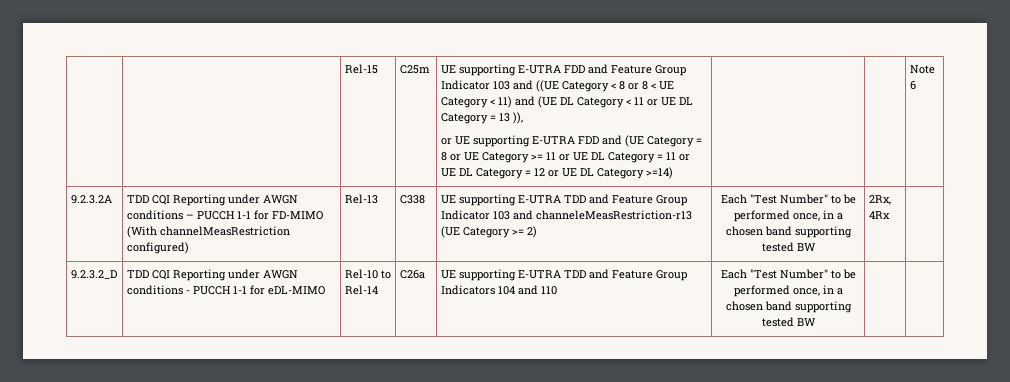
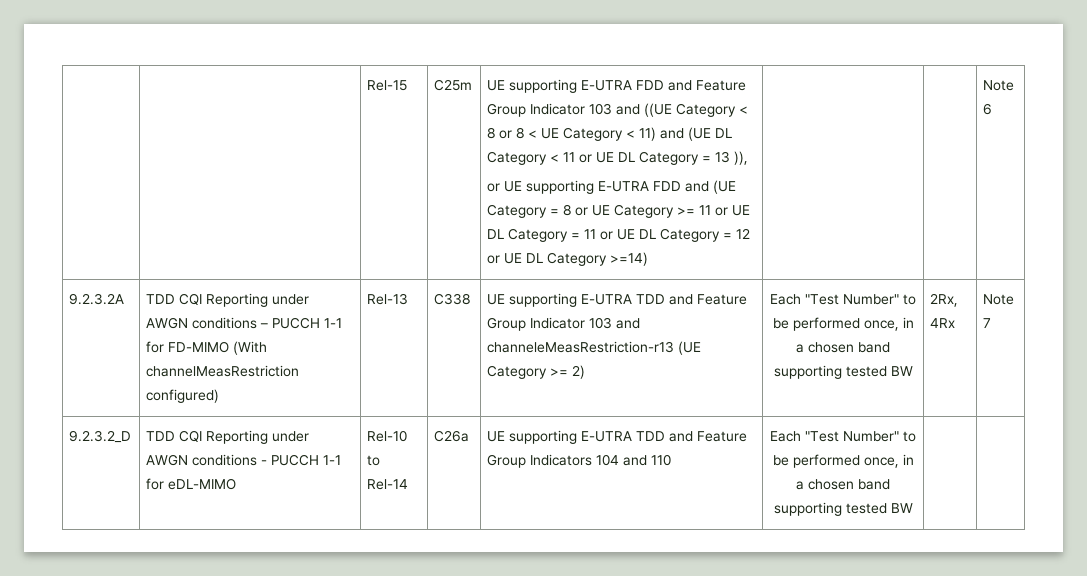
+ Note 7

